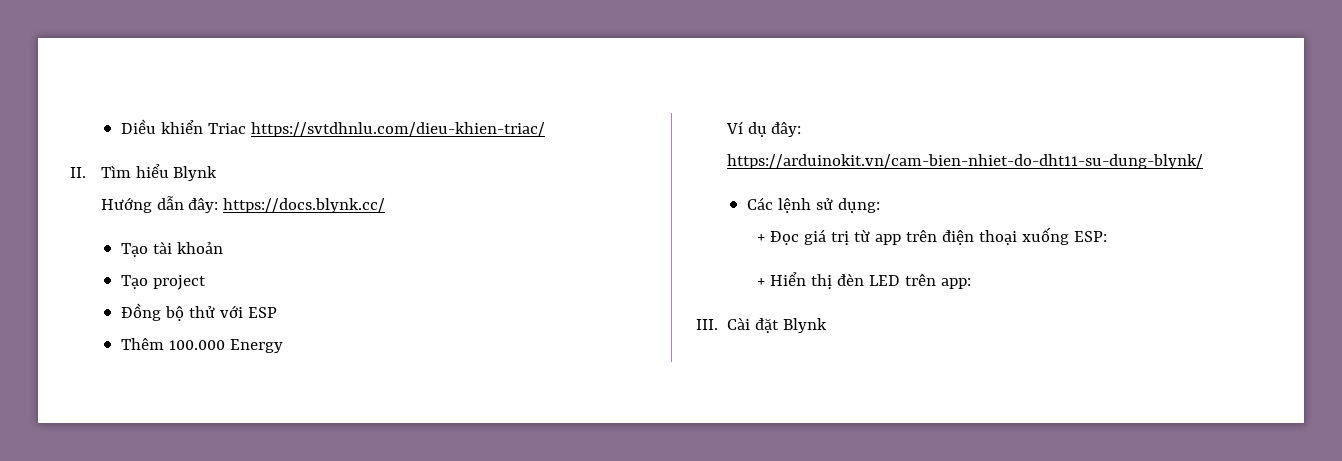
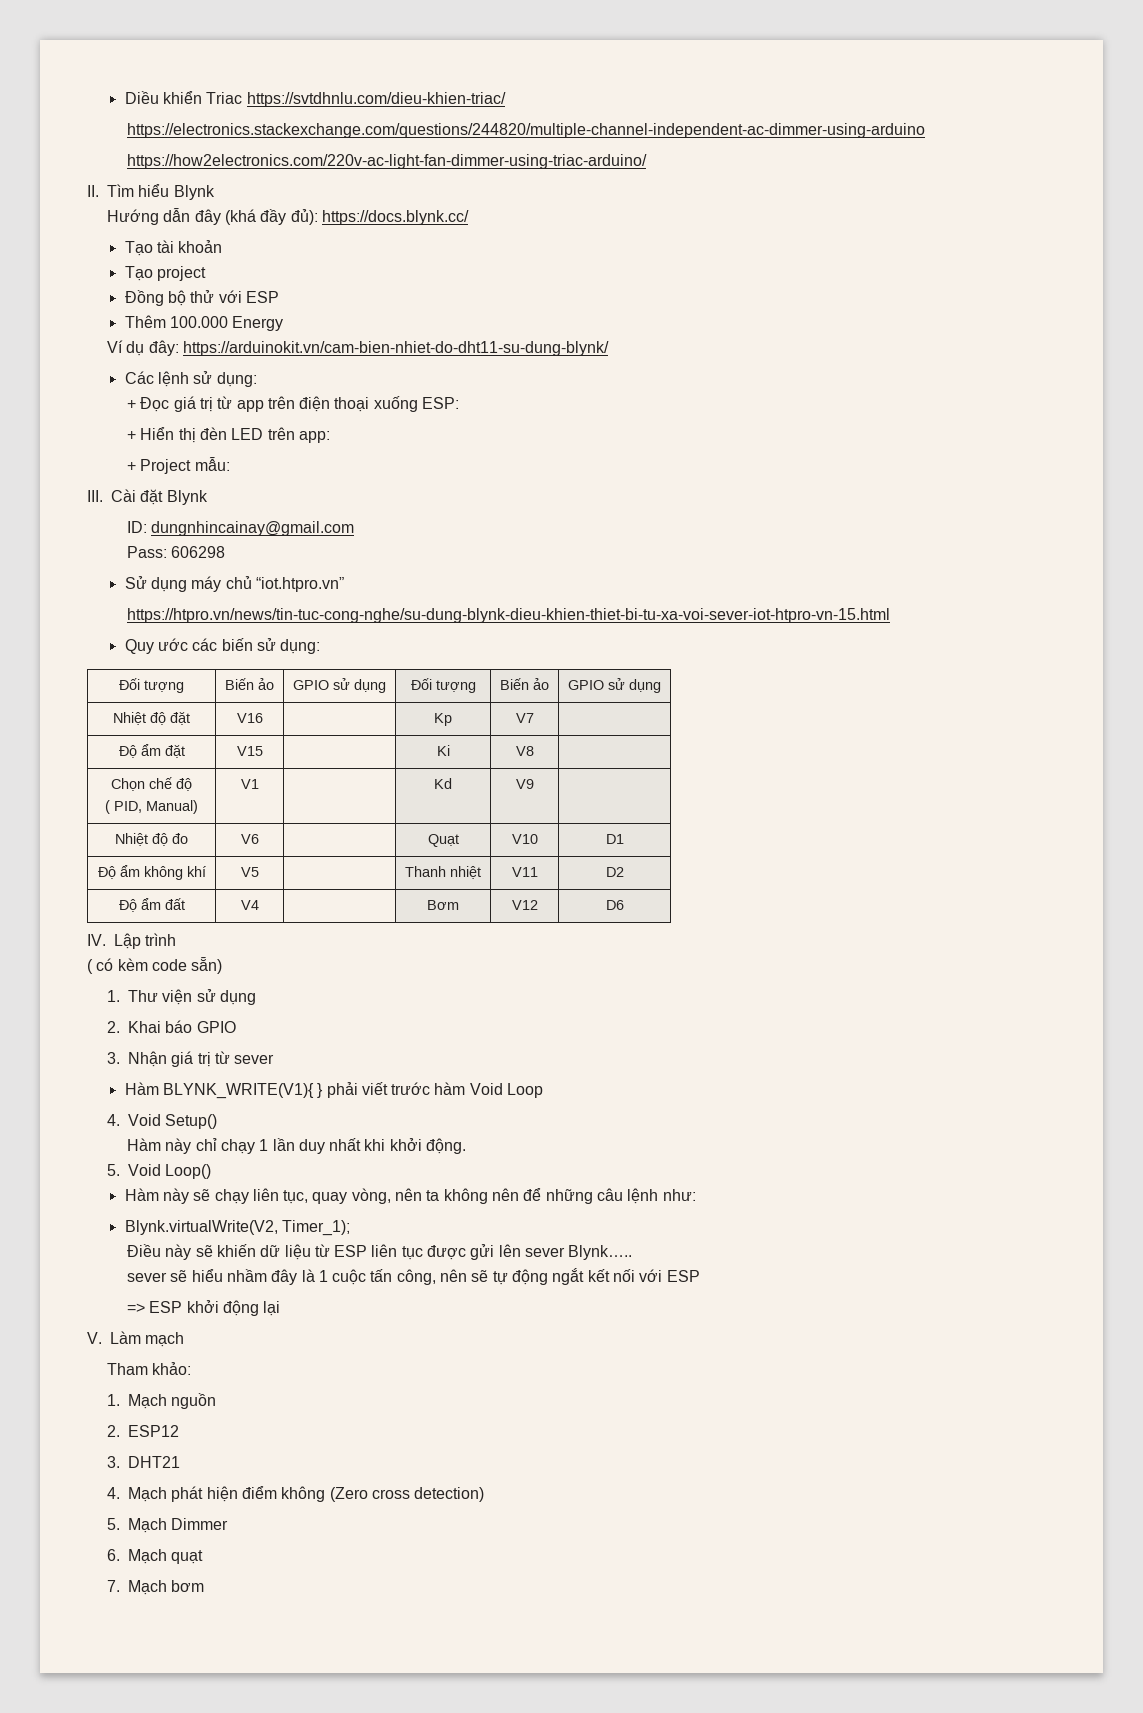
+ https://electronics.stackexchange.com/questions/244820/multiple-channel-independent-ac-dimmer-using-arduino
+ https://how2electronics.com/220v-ac-light-fan-dimmer-using-triac-arduino/
- Hướng dẫn đây: https://docs.blynk.cc/
+ Hướng dẫn đây (khá đầy đủ): https://docs.blynk.cc/
+ + Project mẫu:
+ ID: dungnhincainay@gmail.com
+ Pass: 606298
+ Sử dụng máy chủ “iot.htpro.vn”
+ https://htpro.vn/news/tin-tuc-cong-nghe/su-dung-blynk-dieu-khien-thiet-bi-tu-xa-voi-sever-iot-htpro-vn-15.html
+ Quy ước các biến sử dụng:
+ Đối tượng | Biến ảo | GPIO sử dụng | Đối tượng | Biến ảo | GPIO sử dụng
+ Nhiệt độ đặt | V16 | | Kp | V7 |
+ Độ ẩm đặt | V15 | | Ki | V8 |
+ Chọn chế độ
+ ( PID, Manual) | V1 | | Kd | V9 |
+ Nhiệt độ đo | V6 | | Quạt | V10 | D1
+ Độ ẩm không khí | V5 | | Thanh nhiệt | V11 | D2
+ Độ ẩm đất | V4 | | Bơm | V12 | D6
+ IV. Lập trình
+ ( có kèm code sẵn)
+ 1. Thư viện sử dụng
+ 2. Khai báo GPIO
+ 3. Nhận giá trị từ sever
+ Hàm BLYNK_WRITE(V1){ } phải viết trước hàm Void Loop
+ 4. Void Setup()
+ Hàm này chỉ chạy 1 lần duy nhất khi khởi động.
+ 5. Void Loop()
+ Hàm này sẽ chạy liên tục, quay vòng, nên ta không nên để những câu lệnh như:
+ Blynk.virtualWrite(V2, Timer_1);
+ Điều này sẽ khiến dữ liệu từ ESP liên tục được gửi lên sever Blynk…..
+ sever sẽ hiểu nhầm đây là 1 cuộc tấn công, nên sẽ tự động ngắt kết nối với ESP
+ => ESP khởi động lại
+ V. Làm mạch
+ Tham khảo:
+ 1. Mạch nguồn
+ 2. ESP12
+ 3. DHT21
+ 4. Mạch phát hiện điểm không (Zero cross detection)
+ 5. Mạch Dimmer
+ 6. Mạch quạt
+ 7. Mạch bơm

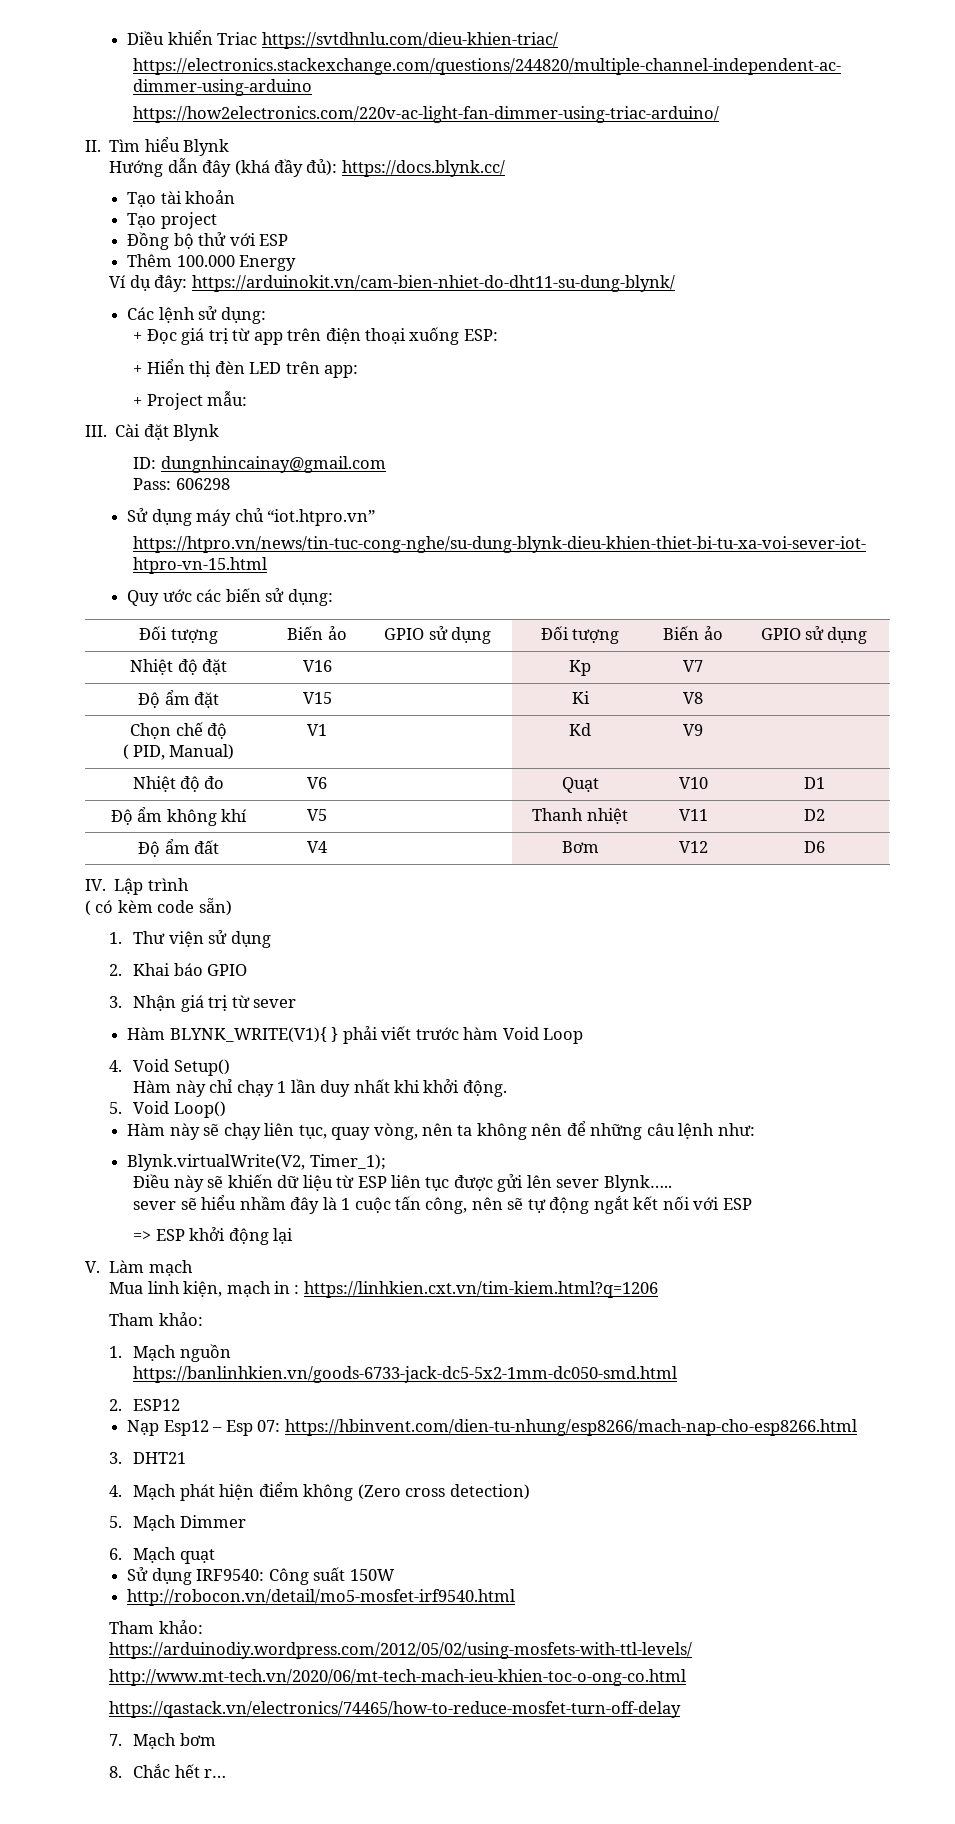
+ Mua linh kiện, mạch in : https://linhkien.cxt.vn/tim-kiem.html?q=1206
+ https://banlinhkien.vn/goods-6733-jack-dc5-5x2-1mm-dc050-smd.html
+ Nạp Esp12 – Esp 07: https://hbinvent.com/dien-tu-nhung/esp8266/mach-nap-cho-esp8266.html
+ Sử dụng IRF9540: Công suất 150W
+ http://robocon.vn/detail/mo5-mosfet-irf9540.html
+ Tham khảo:
+ https://arduinodiy.wordpress.com/2012/05/02/using-mosfets-with-ttl-levels/
+ http://www.mt-tech.vn/2020/06/mt-tech-mach-ieu-khien-toc-o-ong-co.html
+ https://qastack.vn/electronics/74465/how-to-reduce-mosfet-turn-off-delay
+ 8. Chắc hết r…

